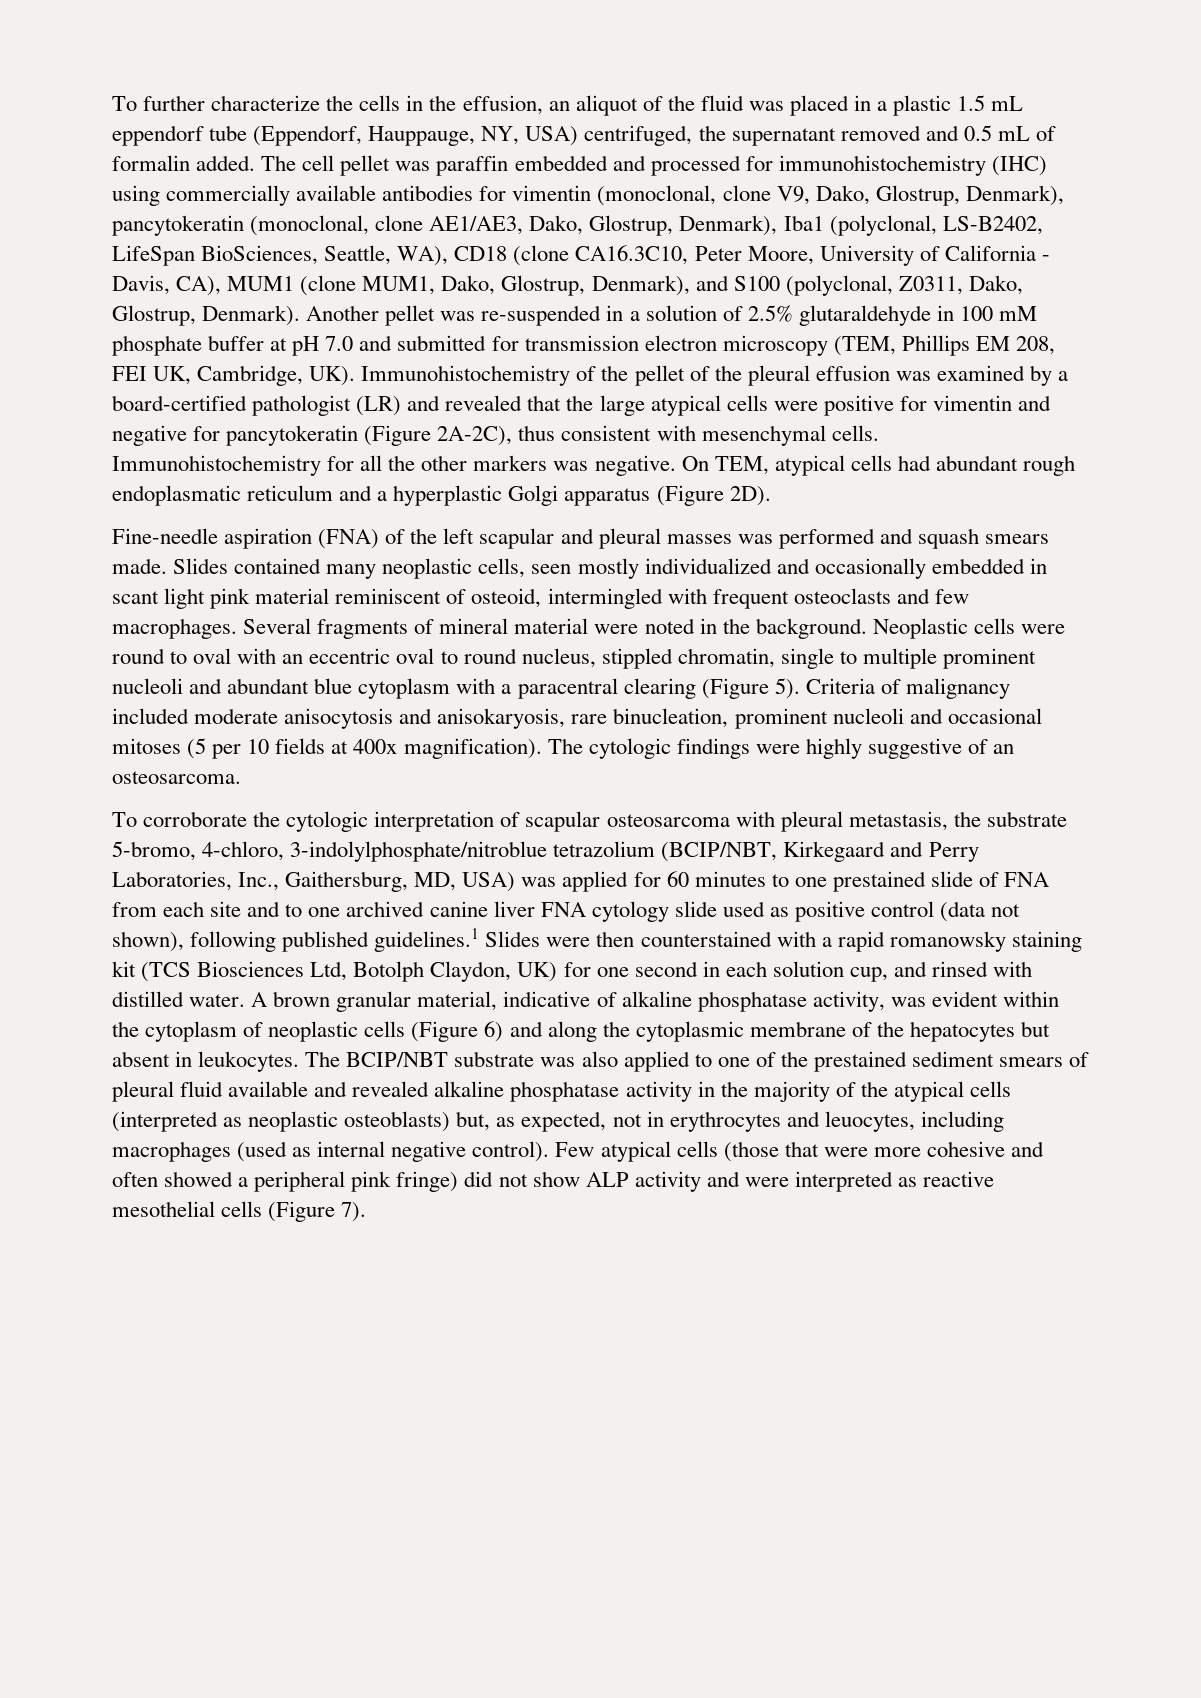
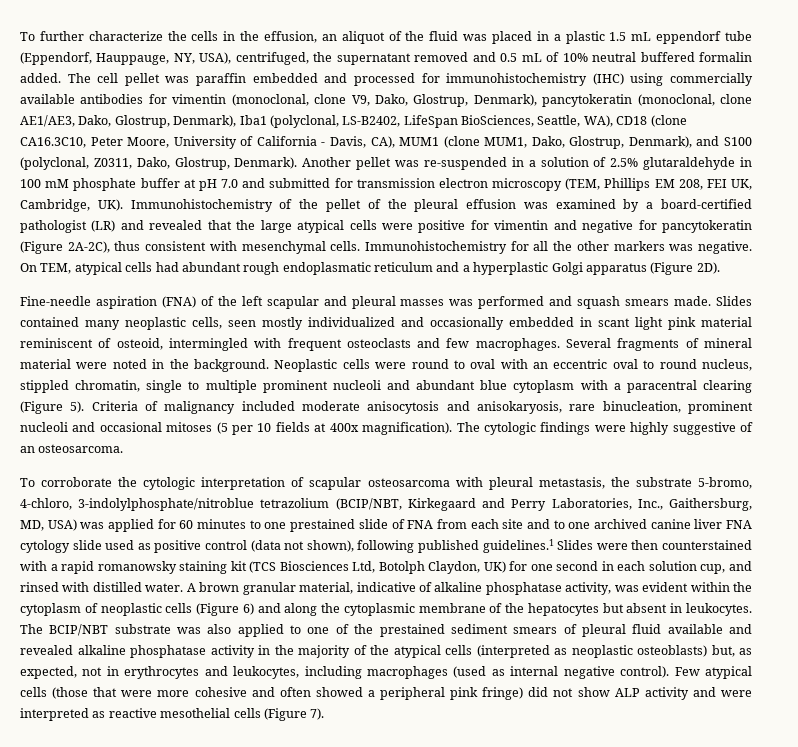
- To further characterize the cells in the effusion, an aliquot of the fluid was placed in a plastic 1.5 mL eppendorf tube (Eppendorf, Hauppauge, NY, USA) centrifuged, the supernatant removed and 0.5 mL of formalin added.
+ To further characterize the cells in the effusion, an aliquot of the fluid was placed in a plastic 1.5 mL eppendorf tube (Eppendorf, Hauppauge, NY, USA), centrifuged, the supernatant removed and 0.5 mL of 10% neutral buffered formalin added.
- The BCIP/NBT substrate was also applied to one of the prestained sediment smears of pleural fluid available and revealed alkaline phosphatase activity in the majority of the atypical cells (interpreted as neoplastic osteoblasts) but, as expected, not in erythrocytes and leuocytes, including macrophages (used as internal negative control).
+ The BCIP/NBT substrate was also applied to one of the prestained sediment smears of pleural fluid available and revealed alkaline phosphatase activity in the majority of the atypical cells (interpreted as neoplastic osteoblasts) but, as expected, not in erythrocytes and leukocytes, including macrophages (used as internal negative control).

